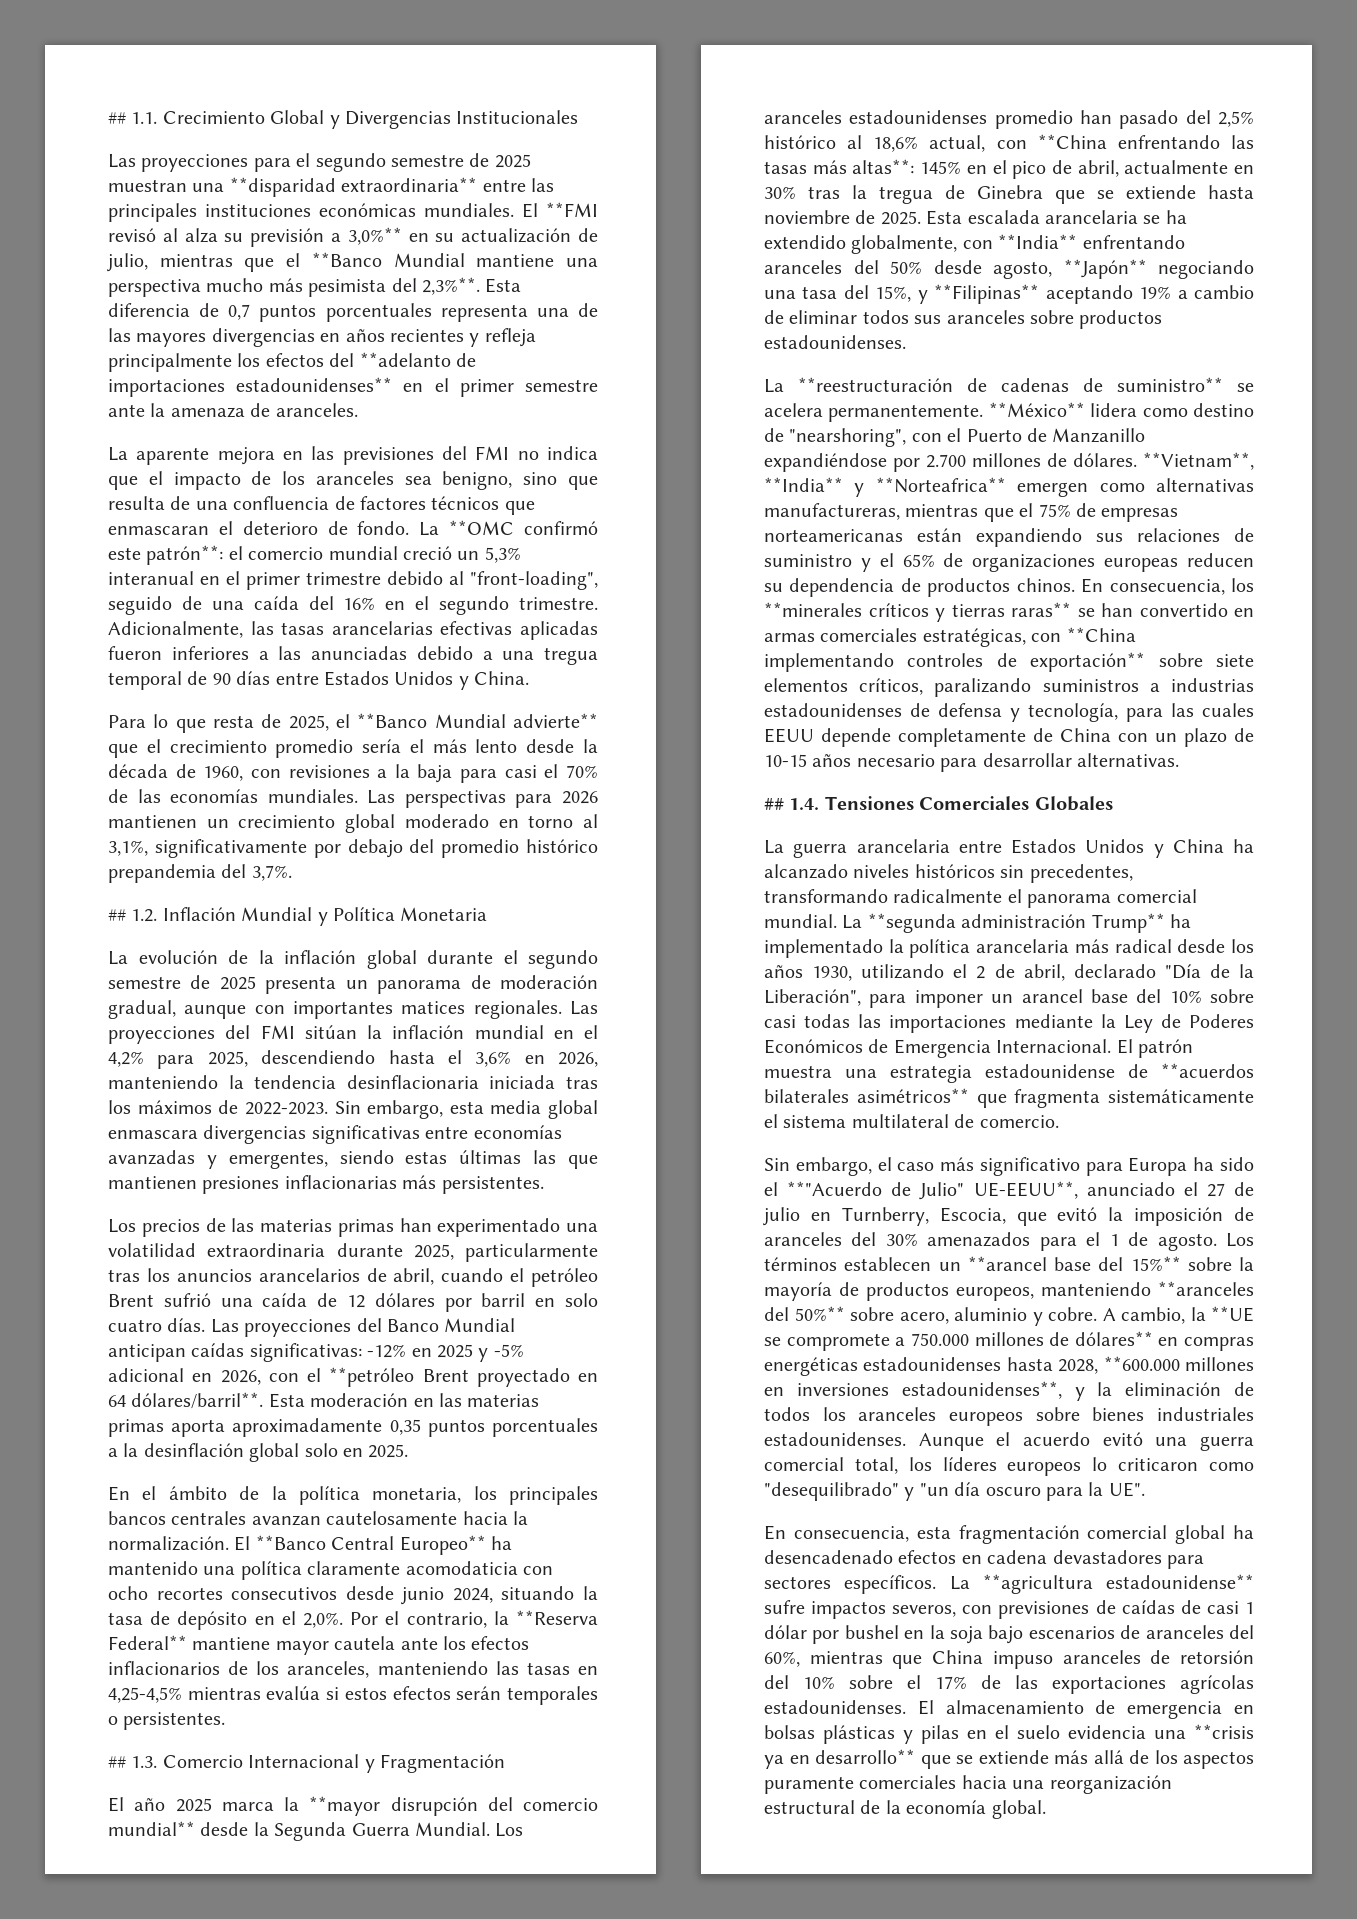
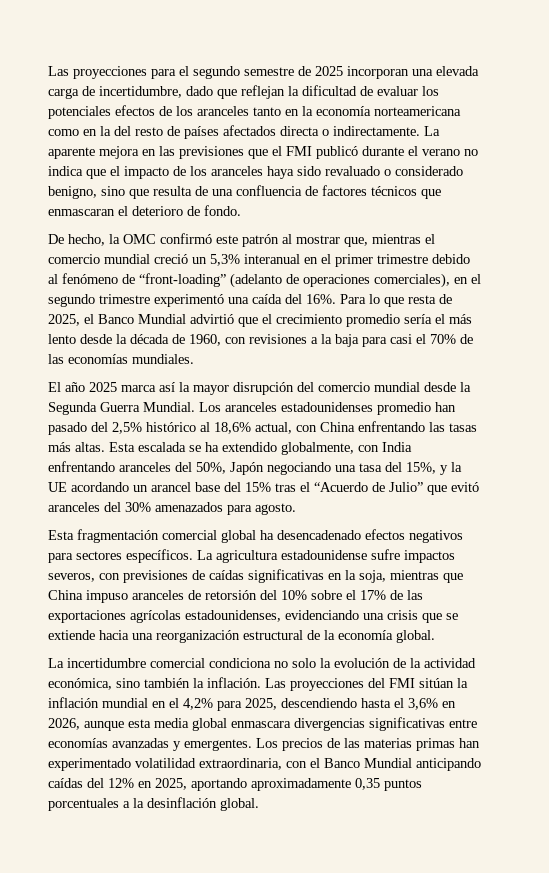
- ## 1.1. Crecimiento Global y Divergencias Institucionales
- Las proyecciones para el segundo semestre de 2025 muestran una **disparidad extraordinaria** entre las principales instituciones económicas mundiales. El **FMI revisó al alza su previsión a 3,0%** en su actualización de julio, mientras que el **Banco Mundial mantiene una perspectiva mucho más pesimista del 2,3%**. Esta diferencia de 0,7 puntos porcentuales representa una de las mayores divergencias en años recientes y refleja principalmente los efectos del **adelanto de importaciones estadounidenses** en el primer semestre ante la amenaza de aranceles.
- La aparente mejora en las previsiones del FMI no indica que el impacto de los aranceles sea benigno, sino que resulta de una confluencia de factores técnicos que enmascaran el deterioro de fondo. La **OMC confirmó este patrón**: el comercio mundial creció un 5,3% interanual en el primer trimestre debido al "front-loading", seguido de una caída del 16% en el segundo trimestre. Adicionalmente, las tasas arancelarias efectivas aplicadas fueron inferiores a las anunciadas debido a una tregua temporal de 90 días entre Estados Unidos y China.
- Para lo que resta de 2025, el **Banco Mundial advierte** que el crecimiento promedio sería el más lento desde la década de 1960, con revisiones a la baja para casi el 70% de las economías mundiales. Las perspectivas para 2026 mantienen un crecimiento global moderado en torno al 3,1%, significativamente por debajo del promedio histórico prepandemia del 3,7%.
- ## 1.2. Inflación Mundial y Política Monetaria
- La evolución de la inflación global durante el segundo semestre de 2025 presenta un panorama de moderación gradual, aunque con importantes matices regionales.
+ Las proyecciones para el segundo semestre de 2025 incorporan una elevada carga de incertidumbre, dado que reflejan la dificultad de evaluar los potenciales efectos de los aranceles tanto en la economía norteamericana como en la del resto de países afectados directa o indirectamente. La aparente mejora en las previsiones que el FMI publicó durante el verano no indica que el impacto de los aranceles haya sido revaluado o considerado benigno, sino que resulta de una confluencia de factores técnicos que enmascaran el deterioro de fondo.
+ De hecho, la OMC confirmó este patrón al mostrar que, mientras el comercio mundial creció un 5,3% interanual en el primer trimestre debido al fenómeno de “front-loading” (adelanto de operaciones comerciales), en el segundo trimestre experimentó una caída del 16%. Para lo que resta de 2025, el Banco Mundial advirtió que el crecimiento promedio sería el más lento desde la década de 1960, con revisiones a la baja para casi el 70% de las economías mundiales.
+ El año 2025 marca así la mayor disrupción del comercio mundial desde la Segunda Guerra Mundial. Los aranceles estadounidenses promedio han pasado del 2,5% histórico al 18,6% actual, con China enfrentando las tasas más altas. Esta escalada se ha extendido globalmente, con India enfrentando aranceles del 50%, Japón negociando una tasa del 15%, y la UE acordando un arancel base del 15% tras el “Acuerdo de Julio” que evitó aranceles del 30% amenazados para agosto.
+ Esta fragmentación comercial global ha desencadenado efectos negativos para sectores específicos. La agricultura estadounidense sufre impactos severos, con previsiones de caídas significativas en la soja, mientras que China impuso aranceles de retorsión del 10% sobre el 17% de las exportaciones agrícolas estadounidenses, evidenciando una crisis que se extiende hacia una reorganización estructural de la economía global.
+ La incertidumbre comercial condiciona no solo la evolución de la actividad económica, sino también la inflación.
- Las proyecciones del FMI sitúan la inflación mundial en el 4,2% para 2025, descendiendo hasta el 3,6% en 2026, manteniendo la tendencia desinflacionaria iniciada tras los máximos de 2022-2023. Sin embargo, esta media global enmascara divergencias significativas entre economías avanzadas y emergentes, siendo estas últimas las que mantienen presiones inflacionarias más persistentes.
- Los precios de las materias primas han experimentado una volatilidad extraordinaria durante 2025, particularmente tras los anuncios arancelarios de abril, cuando el petróleo Brent sufrió una caída de 12 dólares por barril en solo cuatro días. Las proyecciones del Banco Mundial anticipan caídas significativas: -12% en 2025 y -5% adicional en 2026, con el **petróleo Brent proyectado en 64 dólares/barril**. Esta moderación en las materias primas aporta aproximadamente 0,35 puntos porcentuales a la desinflación global solo en 2025.
- En el ámbito de la política monetaria, los principales bancos centrales avanzan cautelosamente hacia la normalización. El **Banco Central Europeo** ha mantenido una política claramente acomodaticia con ocho recortes consecutivos desde junio 2024, situando la tasa de depósito en el 2,0%. Por el contrario, la **Reserva Federal** mantiene mayor cautela ante los efectos inflacionarios de los aranceles, manteniendo las tasas en 4,25-4,5% mientras evalúa si estos efectos serán temporales o persistentes.
- ## 1.3. Comercio Internacional y Fragmentación
- El año 2025 marca la **mayor disrupción del comercio mundial** desde la Segunda Guerra Mundial. Los aranceles estadounidenses promedio han pasado del 2,5% histórico al 18,6% actual, con **China enfrentando las tasas más altas**: 145% en el pico de abril, actualmente en 30% tras la tregua de Ginebra que se extiende hasta noviembre de 2025. Esta escalada arancelaria se ha extendido globalmente, con **India** enfrentando aranceles del 50% desde agosto, **Japón** negociando una tasa del 15%, y **Filipinas** aceptando 19% a cambio de eliminar todos sus aranceles sobre productos estadounidenses.
- La **reestructuración de cadenas de suministro** se acelera permanentemente. **México** lidera como destino de "nearshoring", con el Puerto de Manzanillo expandiéndose por 2.700 millones de dólares. **Vietnam**, **India** y **Norteafrica** emergen como alternativas manufactureras, mientras que el 75% de empresas norteamericanas están expandiendo sus relaciones de suministro y el 65% de organizaciones europeas reducen su dependencia de productos chinos. En consecuencia, los **minerales críticos y tierras raras** se han convertido en armas comerciales estratégicas, con **China implementando controles de exportación** sobre siete elementos críticos, paralizando suministros a industrias estadounidenses de defensa y tecnología, para las cuales EEUU depende completamente de China con un plazo de 10-15 años necesario para desarrollar alternativas.
- ## 1.4. Tensiones Comerciales Globales
- La guerra arancelaria entre Estados Unidos y China ha alcanzado niveles históricos sin precedentes, transformando radicalmente el panorama comercial mundial. La **segunda administración Trump** ha implementado la política arancelaria más radical desde los años 1930, utilizando el 2 de abril, declarado "Día de la Liberación", para imponer un arancel base del 10% sobre casi todas las importaciones mediante la Ley de Poderes Económicos de Emergencia Internacional. El patrón muestra una estrategia estadounidense de **acuerdos bilaterales asimétricos** que fragmenta sistemáticamente el sistema multilateral de comercio.
- Sin embargo, el caso más significativo para Europa ha sido el **"Acuerdo de Julio" UE-EEUU**, anunciado el 27 de julio en Turnberry, Escocia, que evitó la imposición de aranceles del 30% amenazados para el 1 de agosto. Los términos establecen un **arancel base del 15%** sobre la mayoría de productos europeos, manteniendo **aranceles del 50%** sobre acero, aluminio y cobre. A cambio, la **UE se compromete a 750.000 millones de dólares** en compras energéticas estadounidenses hasta 2028, **600.000 millones en inversiones estadounidenses**, y la eliminación de todos los aranceles europeos sobre bienes industriales estadounidenses. Aunque el acuerdo evitó una guerra comercial total, los líderes europeos lo criticaron como "desequilibrado" y "un día oscuro para la UE".
- En consecuencia, esta fragmentación comercial global ha desencadenado efectos en cadena devastadores para sectores específicos. La **agricultura estadounidense** sufre impactos severos, con previsiones de caídas de casi 1 dólar por bushel en la soja bajo escenarios de aranceles del 60%, mientras que China impuso aranceles de retorsión del 10% sobre el 17% de las exportaciones agrícolas estadounidenses. El almacenamiento de emergencia en bolsas plásticas y pilas en el suelo evidencia una **crisis ya en desarrollo** que se extiende más allá de los aspectos puramente comerciales hacia una reorganización estructural de la economía global.
+ Las proyecciones del FMI sitúan la inflación mundial en el 4,2% para 2025, descendiendo hasta el 3,6% en 2026, aunque esta media global enmascara divergencias significativas entre economías avanzadas y emergentes. Los precios de las materias primas han experimentado volatilidad extraordinaria, con el Banco Mundial anticipando caídas del 12% en 2025, aportando aproximadamente 0,35 puntos porcentuales a la desinflación global.

